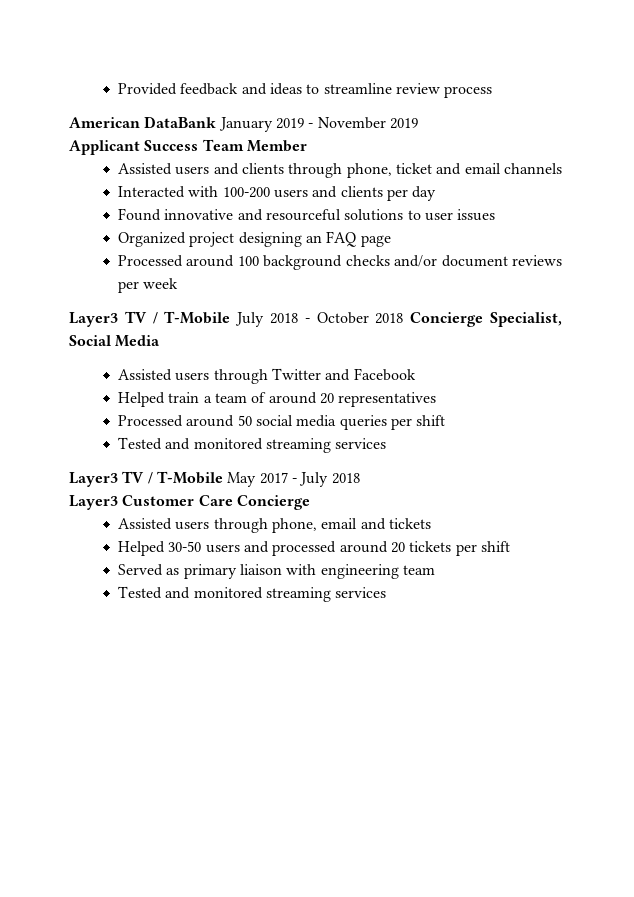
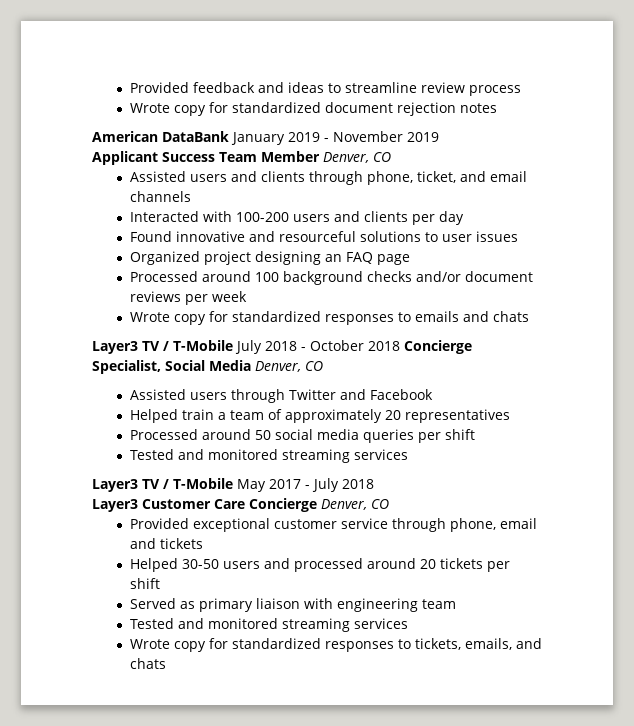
+ Wrote copy for standardized document rejection notes
- Applicant Success Team Member
+ Applicant Success Team Member Denver, CO
- Assisted users and clients through phone, ticket and email channels
+ Assisted users and clients through phone, ticket, and email channels
+ Wrote copy for standardized responses to emails and chats
- Layer3 TV / T-Mobile July 2018 - October 2018 Concierge Specialist, Social Media
+ Layer3 TV / T-Mobile July 2018 - October 2018 Concierge Specialist, Social Media Denver, CO
- Helped train a team of around 20 representatives
+ Helped train a team of approximately 20 representatives
- Layer3 Customer Care Concierge
- Assisted users through phone, email and tickets
+ Layer3 Customer Care Concierge Denver, CO
+ Provided exceptional customer service through phone, email and tickets
+ Wrote copy for standardized responses to tickets, emails, and chats

